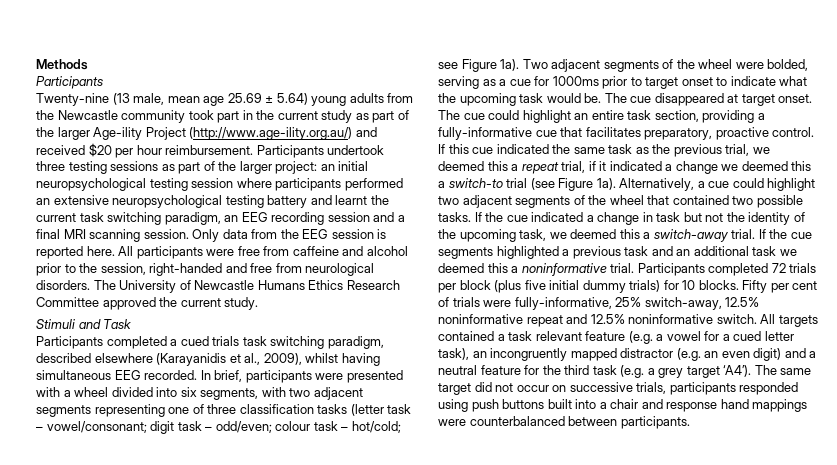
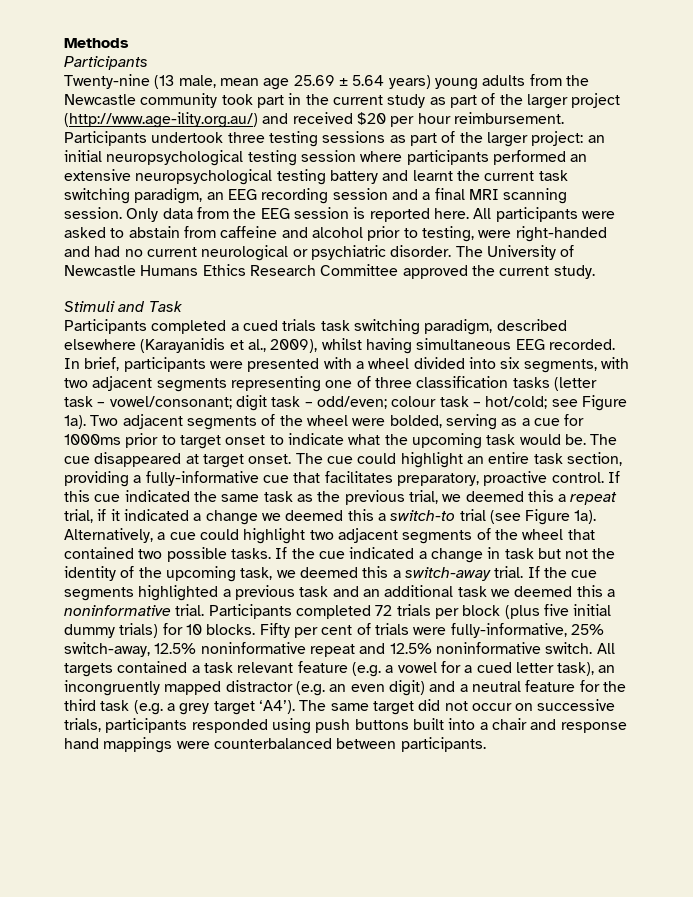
- Twenty-nine (13 male, mean age 25.69 ± 5.64) young adults from the Newcastle community took part in the current study as part of the larger Age-ility Project (http://www.age-ility.org.au/) and received $20 per hour reimbursement.
+ Twenty-nine (13 male, mean age 25.69 ± 5.64 years) young adults from the Newcastle community took part in the current study as part of the larger project (http://www.age-ility.org.au/) and received $20 per hour reimbursement.
- All participants were free from caffeine and alcohol prior to the session, right-handed and free from neurological disorders.
+ All participants were asked to abstain from caffeine and alcohol prior to testing, were right-handed and had no current neurological or psychiatric disorder.

